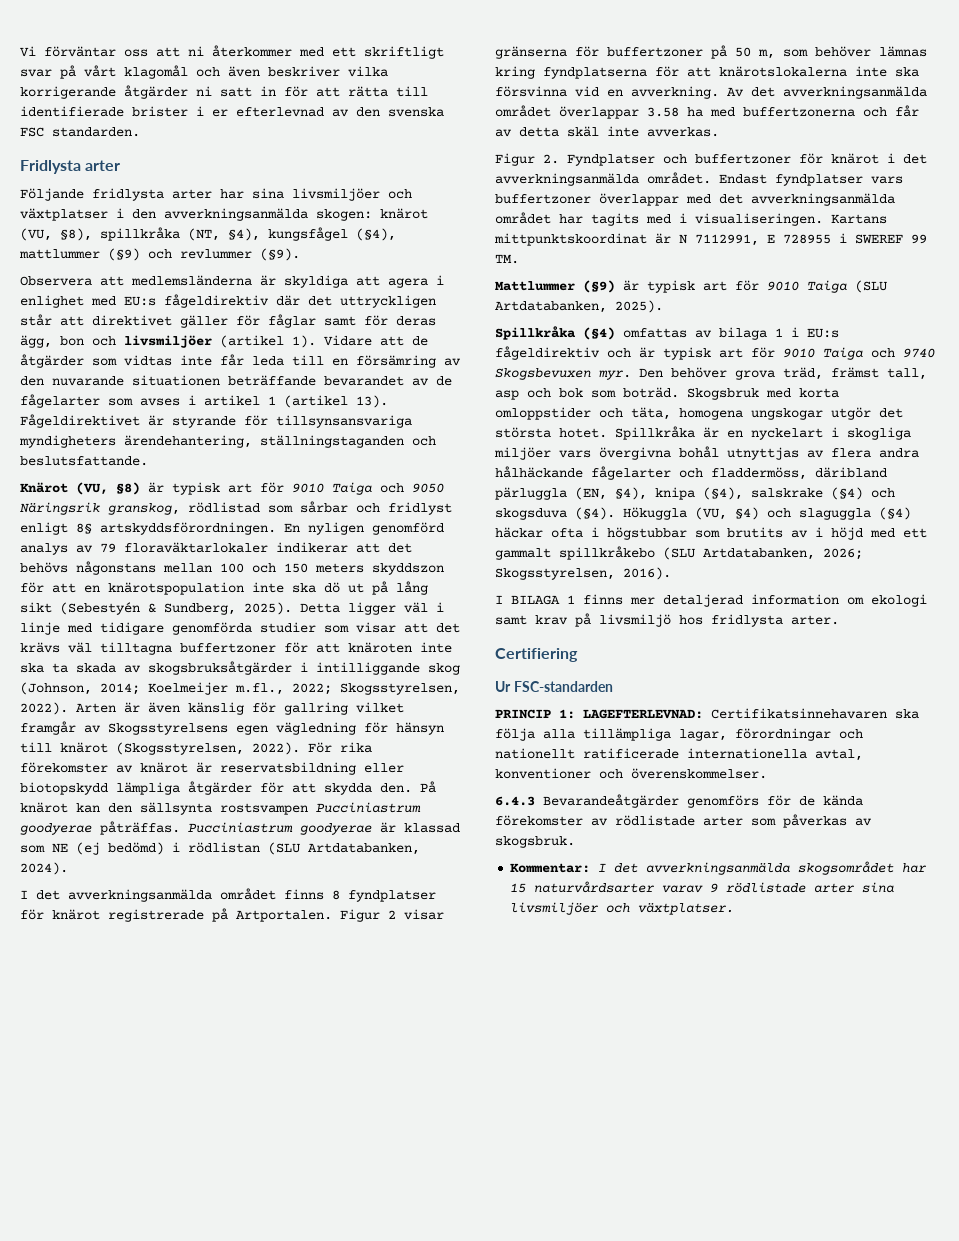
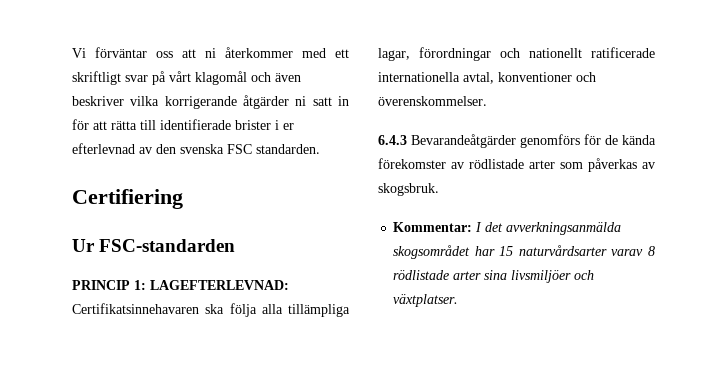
- Fridlysta arter
- Följande fridlysta arter har sina livsmiljöer och växtplatser i den avverkningsanmälda skogen: knärot (VU, §8), spillkråka (NT, §4), kungsfågel (§4), mattlummer (§9) och revlummer (§9).
- Observera att medlemsländerna är skyldiga att agera i enlighet med EU:s fågeldirektiv där det uttryckligen står att direktivet gäller för fåglar samt för deras ägg, bon och livsmiljöer (artikel 1). Vidare att de åtgärder som vidtas inte får leda till en försämring av den nuvarande situationen beträffande bevarandet av de fågelarter som avses i artikel 1 (artikel 13). Fågeldirektivet är styrande för tillsynsansvariga myndigheters ärendehantering, ställningstaganden och beslutsfattande.
- Knärot (VU, §8) är typisk art för 9010 Taiga och 9050 Näringsrik granskog, rödlistad som sårbar och fridlyst enligt 8§ artskyddsförordningen. En nyligen genomförd analys av 79 floraväktarlokaler indikerar att det behövs någonstans mellan 100 och 150 meters skyddszon för att en knärotspopulation inte ska dö ut på lång sikt (Sebestyén & Sundberg, 2025). Detta ligger väl i linje med tidigare genomförda studier som visar att det krävs väl tilltagna buffertzoner för att knäroten inte ska ta skada av skogsbruksåtgärder i intilliggande skog (Johnson, 2014; Koelmeijer m.fl., 2022; Skogsstyrelsen, 2022). Arten är även känslig för gallring vilket framgår av Skogsstyrelsens egen vägledning för hänsyn till knärot (Skogsstyrelsen, 2022). För rika förekomster av knärot är reservatsbildning eller biotopskydd lämpliga åtgärder för att skydda den. På knärot kan den sällsynta rostsvampen Pucciniastrum goodyerae påträffas. Pucciniastrum goodyerae är klassad som NE (ej bedömd) i rödlistan (SLU Artdatabanken, 2024).
- I det avverkningsanmälda området finns 8 fyndplatser för knärot registrerade på Artportalen. Figur 2 visar gränserna för buffertzoner på 50 m, som behöver lämnas kring fyndplatserna för att knärotslokalerna inte ska försvinna vid en avverkning. Av det avverkningsanmälda området överlappar 3.58 ha med buffertzonerna och får av detta skäl inte avverkas.
- Figur 2. Fyndplatser och buffertzoner för knärot i det avverkningsanmälda området. Endast fyndplatser vars buffertzoner överlappar med det avverkningsanmälda området har tagits med i visualiseringen. Kartans mittpunktskoordinat är N 7112991, E 728955 i SWEREF 99 TM.
- Mattlummer (§9) är typisk art för 9010 Taiga (SLU Artdatabanken, 2025).
- Spillkråka (§4) omfattas av bilaga 1 i EU:s fågeldirektiv och är typisk art för 9010 Taiga och 9740 Skogsbevuxen myr. Den behöver grova träd, främst tall, asp och bok som boträd. Skogsbruk med korta omloppstider och täta, homogena ungskogar utgör det största hotet. Spillkråka är en nyckelart i skogliga miljöer vars övergivna bohål utnyttjas av flera andra hålhäckande fågelarter och fladdermöss, däribland pärluggla (EN, §4), knipa (§4), salskrake (§4) och skogsduva (§4). Hökuggla (VU, §4) och slaguggla (§4) häckar ofta i högstubbar som brutits av i höjd med ett gammalt spillkråkebo (SLU Artdatabanken, 2026; Skogsstyrelsen, 2016).
- I BILAGA 1 finns mer detaljerad information om ekologi samt krav på livsmiljö hos fridlysta arter.
- Kommentar: I det avverkningsanmälda skogsområdet har 15 naturvårdsarter varav 9 rödlistade arter sina livsmiljöer och växtplatser.
+ Kommentar: I det avverkningsanmälda skogsområdet har 15 naturvårdsarter varav 8 rödlistade arter sina livsmiljöer och växtplatser.

